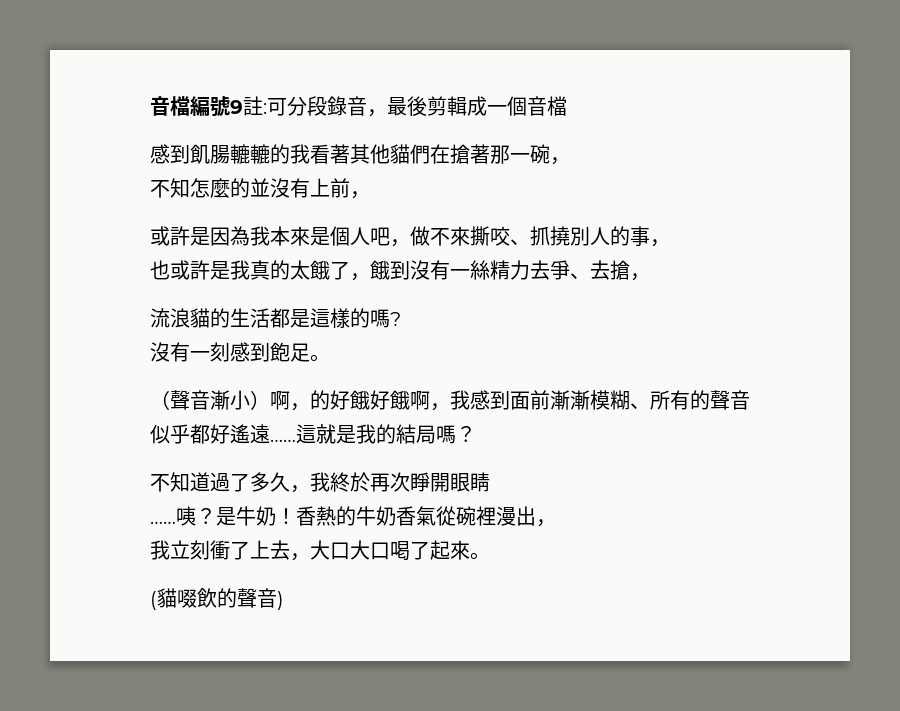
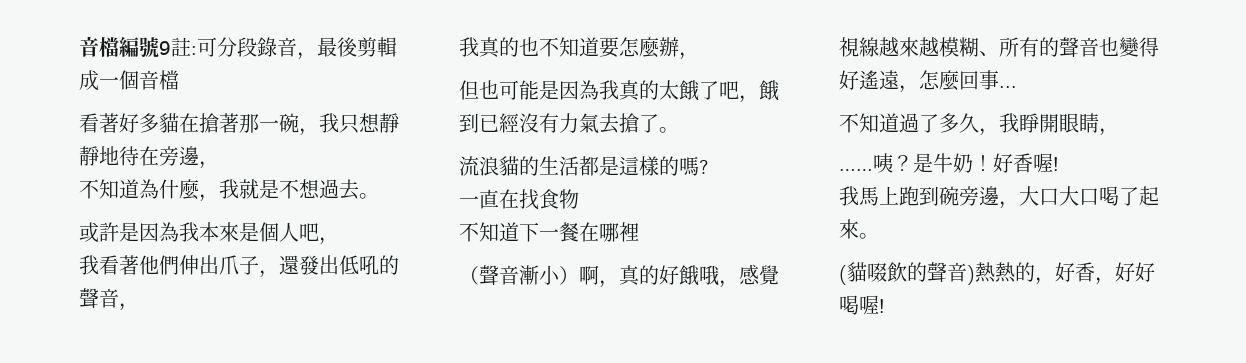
- 感到飢腸轆轆的我看著其他貓們在搶著那一碗，
- 不知怎麼的並沒有上前，
+ 看著好多貓在搶著那一碗，我只想靜靜地待在旁邊，
+ 不知道為什麼，我就是不想過去。
- 或許是因為我本來是個人吧，做不來撕咬、抓撓別人的事，
- 也或許是我真的太餓了，餓到沒有一絲精力去爭、去搶，
+ 或許是因為我本來是個人吧，
+ 我看著他們伸出爪子，還發出低吼的聲音，
+ 我真的也不知道要怎麼辦，
+ 但也可能是因為我真的太餓了吧，餓到已經沒有力氣去搶了。
- 沒有一刻感到飽足。
- （聲音漸小）啊，的好餓好餓啊，我感到面前漸漸模糊、所有的聲音似乎都好遙遠……這就是我的結局嗎？
+ 一直在找食物
+ 不知道下一餐在哪裡
+ （聲音漸小）啊，真的好餓哦，感覺視線越來越模糊、所有的聲音也變得好遙遠，怎麼回事...
- 不知道過了多久，我終於再次睜開眼睛
+ 不知道過了多久，我睜開眼睛，
- 香熱的牛奶香氣從碗裡漫出，
- 我立刻衝了上去，大口大口喝了起來。
+ 好香喔!
+ 我馬上跑到碗旁邊，大口大口喝了起來。
- (貓啜飲的聲音)
+ (貓啜飲的聲音)熱熱的，好香，好好喝喔!

